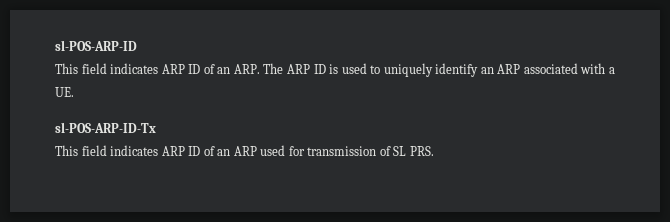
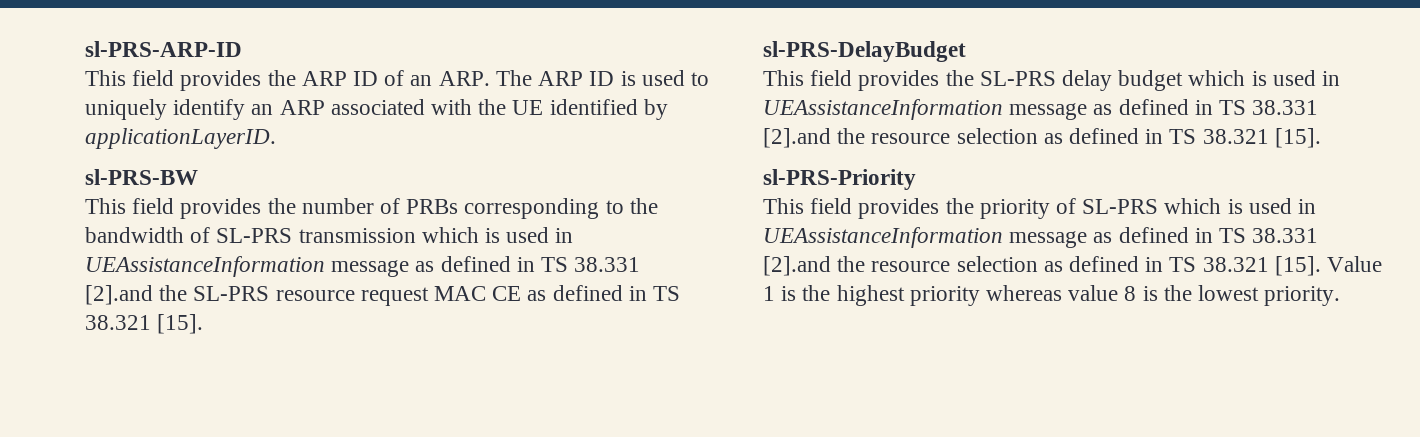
- sl-POS-ARP-ID
- This field indicates ARP ID of an ARP. The ARP ID is used to uniquely identify an ARP associated with a UE.
- sl-POS-ARP-ID-Tx
- This field indicates ARP ID of an ARP used for transmission of SL PRS.
+ sl-PRS-ARP-ID
+ This field provides the ARP ID of an ARP. The ARP ID is used to uniquely identify an ARP associated with the UE identified by applicationLayerID.
+ sl-PRS-BW
+ This field provides the number of PRBs corresponding to the bandwidth of SL-PRS transmission which is used in UEAssistanceInformation message as defined in TS 38.331 [2].and the SL-PRS resource request MAC CE as defined in TS 38.321 [15].
+ sl-PRS-DelayBudget
+ This field provides the SL-PRS delay budget which is used in UEAssistanceInformation message as defined in TS 38.331 [2].and the resource selection as defined in TS 38.321 [15].
+ sl-PRS-Priority
+ This field provides the priority of SL-PRS which is used in UEAssistanceInformation message as defined in TS 38.331 [2].and the resource selection as defined in TS 38.321 [15]. Value 1 is the highest priority whereas value 8 is the lowest priority.

